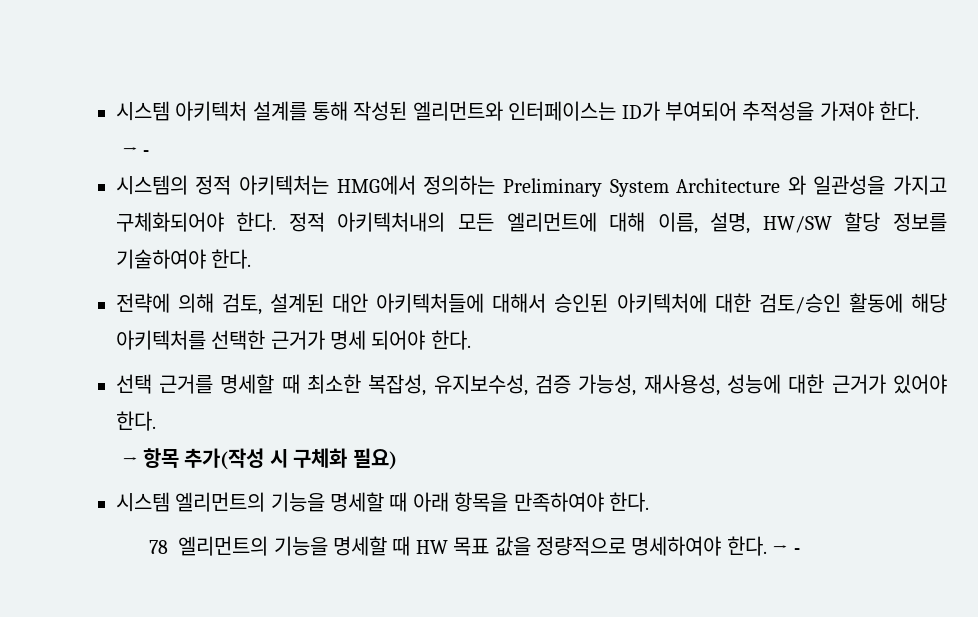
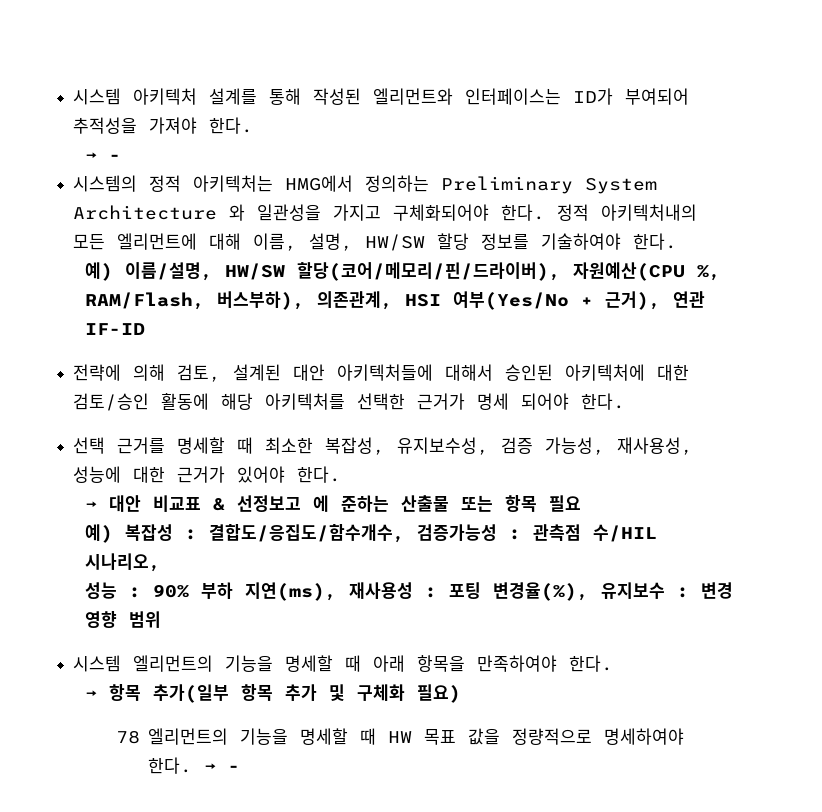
+ 예) 이름/설명, HW/SW 할당(코어/메모리/핀/드라이버), 자원예산(CPU %, RAM/Flash, 버스부하), 의존관계, HSI 여부(Yes/No + 근거), 연관 IF-ID
- → 항목 추가(작성 시 구체화 필요)
+ → 대안 비교표 & 선정보고 에 준하는 산출물 또는 항목 필요
+ 예) 복잡성 : 결합도/응집도/함수개수, 검증가능성 : 관측점 수/HIL 시나리오,
+ 성능 : 90% 부하 지연(ms), 재사용성 : 포팅 변경율(%), 유지보수 : 변경 영향 범위
+ → 항목 추가(일부 항목 추가 및 구체화 필요)

